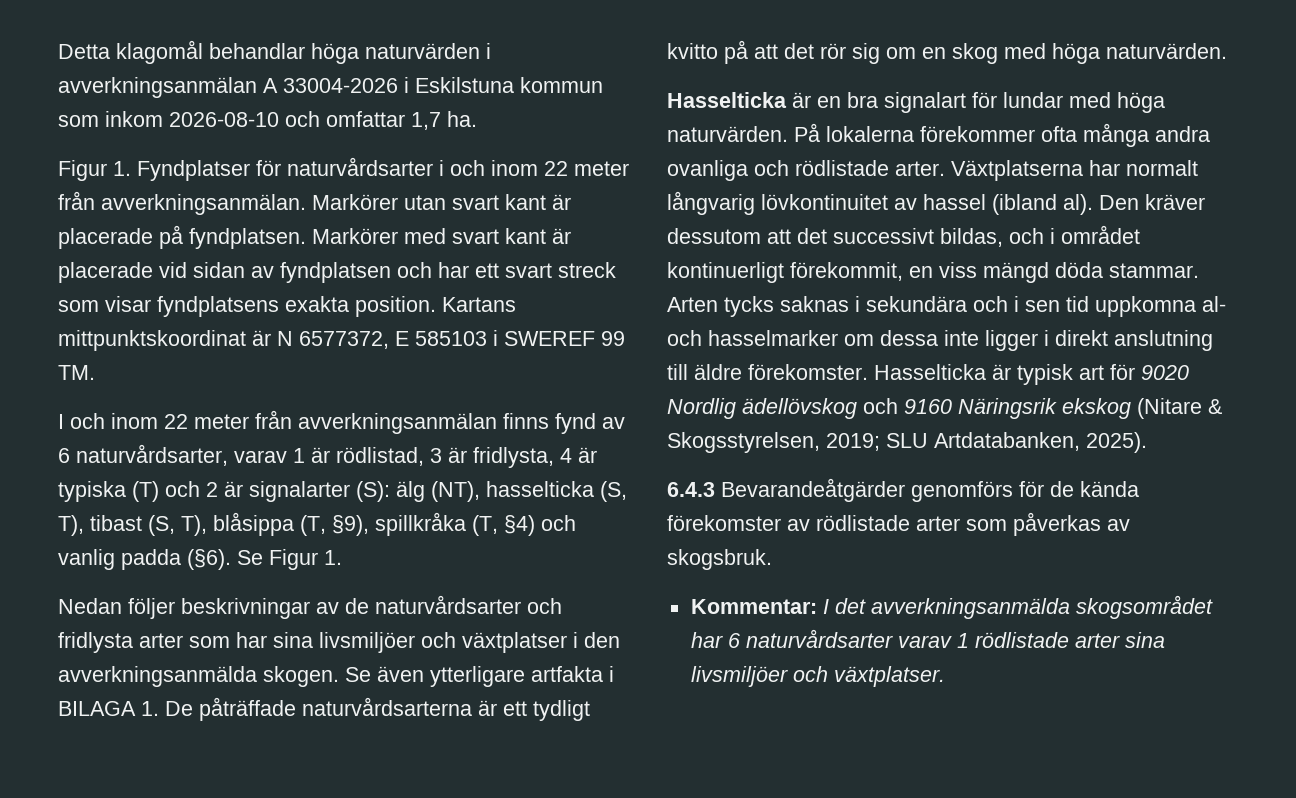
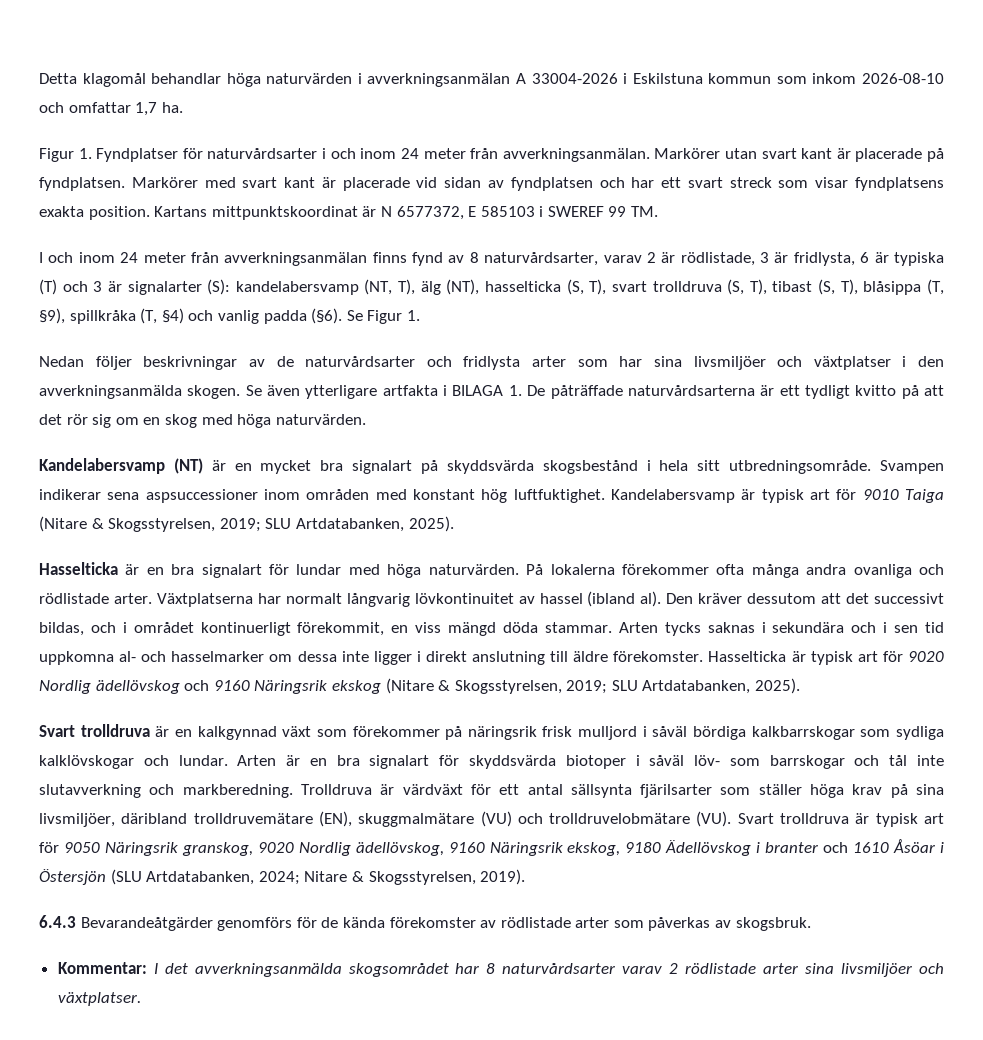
- Figur 1. Fyndplatser för naturvårdsarter i och inom 22 meter från avverkningsanmälan.
+ Figur 1. Fyndplatser för naturvårdsarter i och inom 24 meter från avverkningsanmälan.
- I och inom 22 meter från avverkningsanmälan finns fynd av 6 naturvårdsarter, varav 1 är rödlistad, 3 är fridlysta, 4 är typiska (T) och 2 är signalarter (S): älg (NT), hasselticka (S, T), tibast (S, T), blåsippa (T, §9), spillkråka (T, §4) och vanlig padda (§6).
+ I och inom 24 meter från avverkningsanmälan finns fynd av 8 naturvårdsarter, varav 2 är rödlistade, 3 är fridlysta, 6 är typiska (T) och 3 är signalarter (S): kandelabersvamp (NT, T), älg (NT), hasselticka (S, T), svart trolldruva (S, T), tibast (S, T), blåsippa (T, §9), spillkråka (T, §4) och vanlig padda (§6).
+ Kandelabersvamp (NT) är en mycket bra signalart på skyddsvärda skogsbestånd i hela sitt utbredningsområde. Svampen indikerar sena aspsuccessioner inom områden med konstant hög luftfuktighet. Kandelabersvamp är typisk art för 9010 Taiga (Nitare & Skogsstyrelsen, 2019; SLU Artdatabanken, 2025).
+ Svart trolldruva är en kalkgynnad växt som förekommer på näringsrik frisk mulljord i såväl bördiga kalkbarrskogar som sydliga kalklövskogar och lundar. Arten är en bra signalart för skyddsvärda biotoper i såväl löv- som barrskogar och tål inte slutavverkning och markberedning. Trolldruva är värdväxt för ett antal sällsynta fjärilsarter som ställer höga krav på sina livsmiljöer, däribland trolldruvemätare (EN), skuggmalmätare (VU) och trolldruvelobmätare (VU). Svart trolldruva är typisk art för 9050 Näringsrik granskog, 9020 Nordlig ädellövskog, 9160 Näringsrik ekskog, 9180 Ädellövskog i branter och 1610 Åsöar i Östersjön (SLU Artdatabanken, 2024; Nitare & Skogsstyrelsen, 2019).
- Kommentar: I det avverkningsanmälda skogsområdet har 6 naturvårdsarter varav 1 rödlistade arter sina livsmiljöer och växtplatser.
+ Kommentar: I det avverkningsanmälda skogsområdet har 8 naturvårdsarter varav 2 rödlistade arter sina livsmiljöer och växtplatser.

